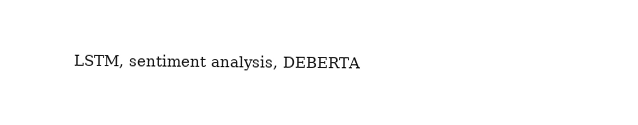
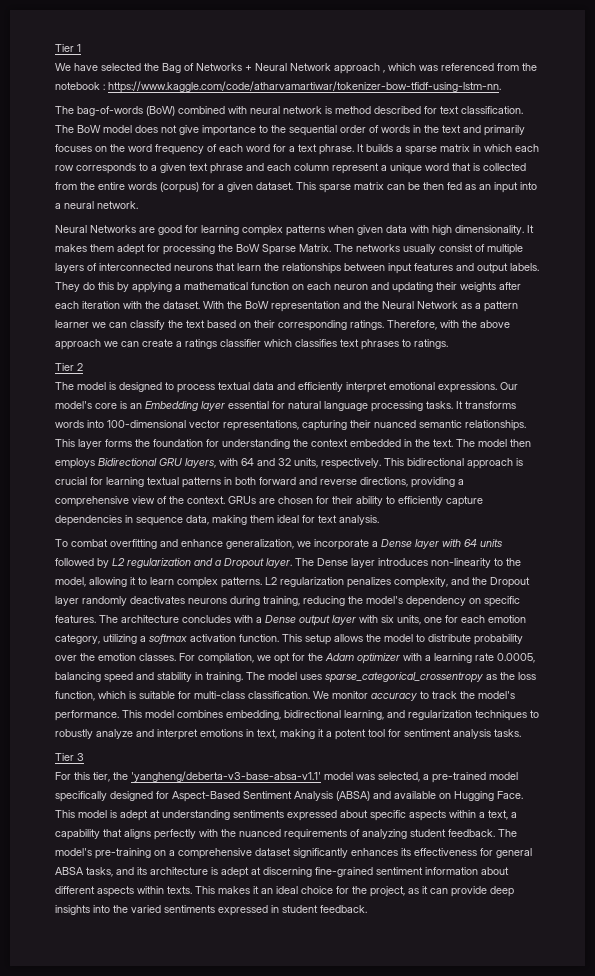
- LSTM, sentiment analysis, DEBERTA
+ Tier 1
+ We have selected the Bag of Networks + Neural Network approach , which was referenced from the notebook : https://www.kaggle.com/code/atharvamartiwar/tokenizer-bow-tfidf-using-lstm-nn.
+ The bag-of-words (BoW) combined with neural network is method described for text classification. The BoW model does not give importance to the sequential order of words in the text and primarily focuses on the word frequency of each word for a text phrase. It builds a sparse matrix in which each row corresponds to a given text phrase and each column represent a unique word that is collected from the entire words (corpus) for a given dataset. This sparse matrix can be then fed as an input into a neural network.
+ Neural Networks are good for learning complex patterns when given data with high dimensionality. It makes them adept for processing the BoW Sparse Matrix. The networks usually consist of multiple layers of interconnected neurons that learn the relationships between input features and output labels. They do this by applying a mathematical function on each neuron and updating their weights after each iteration with the dataset. With the BoW representation and the Neural Network as a pattern learner we can classify the text based on their corresponding ratings. Therefore, with the above approach we can create a ratings classifier which classifies text phrases to ratings.
+ Tier 2
+ The model is designed to process textual data and efficiently interpret emotional expressions. Our model's core is an Embedding layer essential for natural language processing tasks. It transforms words into 100-dimensional vector representations, capturing their nuanced semantic relationships. This layer forms the foundation for understanding the context embedded in the text. The model then employs Bidirectional GRU layers, with 64 and 32 units, respectively. This bidirectional approach is crucial for learning textual patterns in both forward and reverse directions, providing a comprehensive view of the context. GRUs are chosen for their ability to efficiently capture dependencies in sequence data, making them ideal for text analysis.
+ To combat overfitting and enhance generalization, we incorporate a Dense layer with 64 units followed by L2 regularization and a Dropout layer. The Dense layer introduces non-linearity to the model, allowing it to learn complex patterns. L2 regularization penalizes complexity, and the Dropout layer randomly deactivates neurons during training, reducing the model's dependency on specific features. The architecture concludes with a Dense output layer with six units, one for each emotion category, utilizing a softmax activation function. This setup allows the model to distribute probability over the emotion classes. For compilation, we opt for the Adam optimizer with a learning rate 0.0005, balancing speed and stability in training. The model uses sparse_categorical_crossentropy as the loss function, which is suitable for multi-class classification. We monitor accuracy to track the model's performance. This model combines embedding, bidirectional learning, and regularization techniques to robustly analyze and interpret emotions in text, making it a potent tool for sentiment analysis tasks.
+ Tier 3
+ For this tier, the 'yangheng/deberta-v3-base-absa-v1.1' model was selected, a pre-trained model specifically designed for Aspect-Based Sentiment Analysis (ABSA) and available on Hugging Face. This model is adept at understanding sentiments expressed about specific aspects within a text, a capability that aligns perfectly with the nuanced requirements of analyzing student feedback. The model's pre-training on a comprehensive dataset significantly enhances its effectiveness for general ABSA tasks, and its architecture is adept at discerning fine-grained sentiment information about different aspects within texts. This makes it an ideal choice for the project, as it can provide deep insights into the varied sentiments expressed in student feedback.

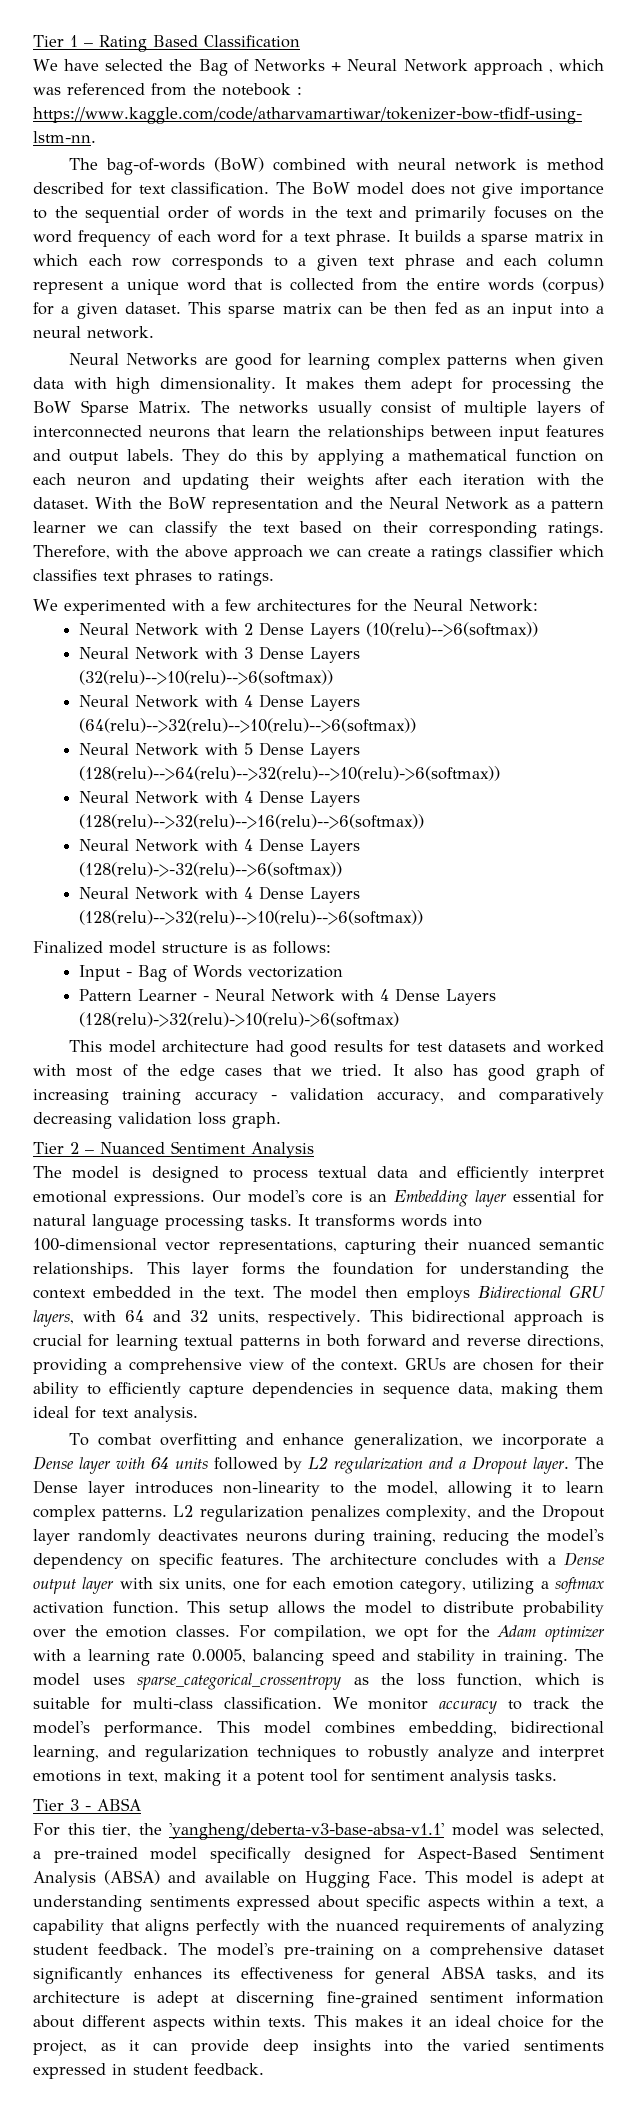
- Tier 1
+ Tier 1 – Rating Based Classification
- Tier 2
+ We experimented with a few architectures for the Neural Network:
+ Neural Network with 2 Dense Layers (10(relu)-->6(softmax))
+ Neural Network with 3 Dense Layers (32(relu)-->10(relu)-->6(softmax))
+ Neural Network with 4 Dense Layers (64(relu)-->32(relu)-->10(relu)-->6(softmax))
+ Neural Network with 5 Dense Layers (128(relu)-->64(relu)-->32(relu)-->10(relu)->6(softmax))
+ Neural Network with 4 Dense Layers (128(relu)-->32(relu)-->16(relu)-->6(softmax))
+ Neural Network with 4 Dense Layers (128(relu)->-32(relu)-->6(softmax))
+ Neural Network with 4 Dense Layers (128(relu)-->32(relu)-->10(relu)-->6(softmax))
+ Finalized model structure is as follows:
+ Input - Bag of Words vectorization
+ Pattern Learner - Neural Network with 4 Dense Layers (128(relu)->32(relu)->10(relu)->6(softmax)
+ This model architecture had good results for test datasets and worked with most of the edge cases that we tried. It also has good graph of increasing training accuracy - validation accuracy, and comparatively decreasing validation loss graph.
+ Tier 2 – Nuanced Sentiment Analysis
- Tier 3
+ Tier 3 - ABSA

